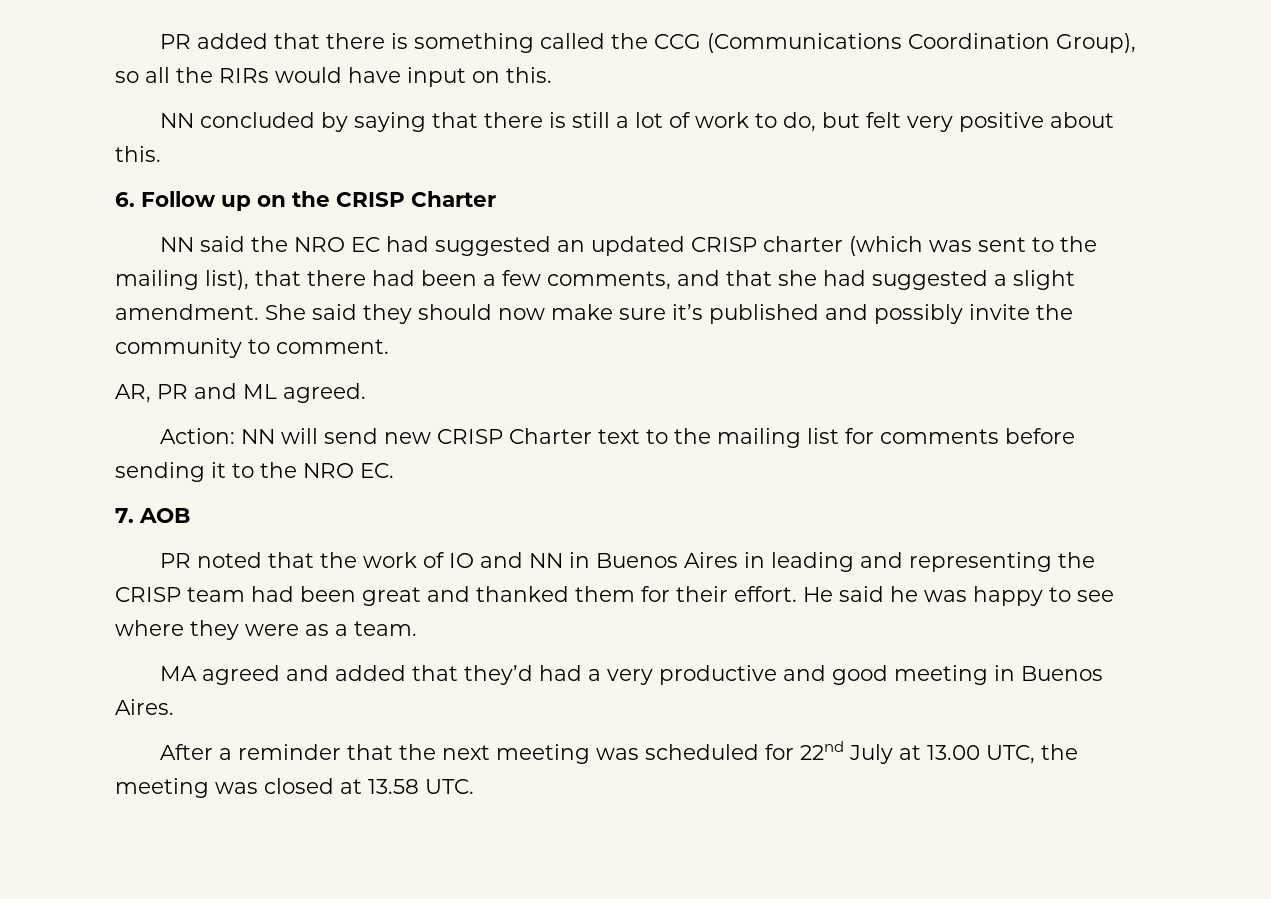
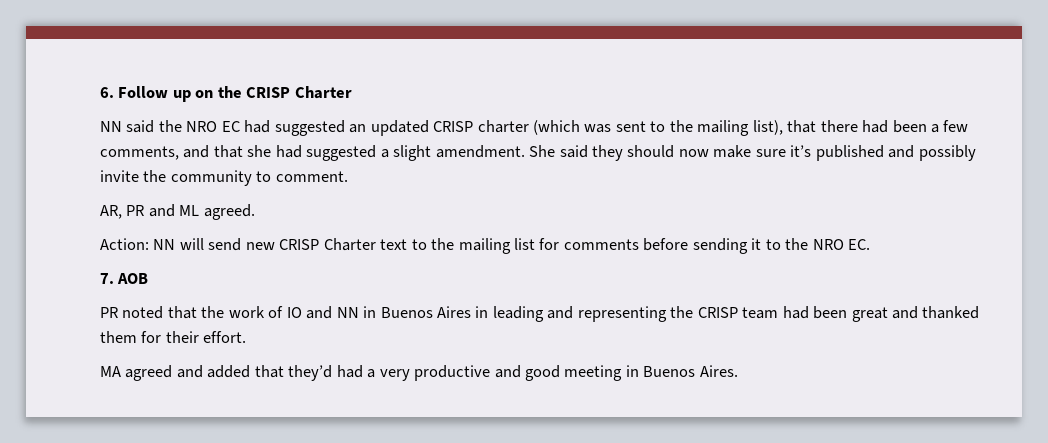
- PR added that there is something called the CCG (Communications Coordination Group), so all the RIRs would have input on this.
- NN concluded by saying that there is still a lot of work to do, but felt very positive about this.
- He said he was happy to see where they were as a team.
- After a reminder that the next meeting was scheduled for 22nd July at 13.00 UTC, the meeting was closed at 13.58 UTC.

